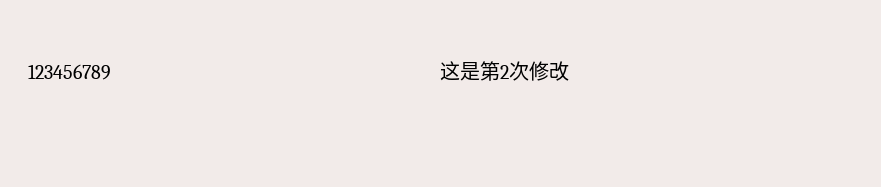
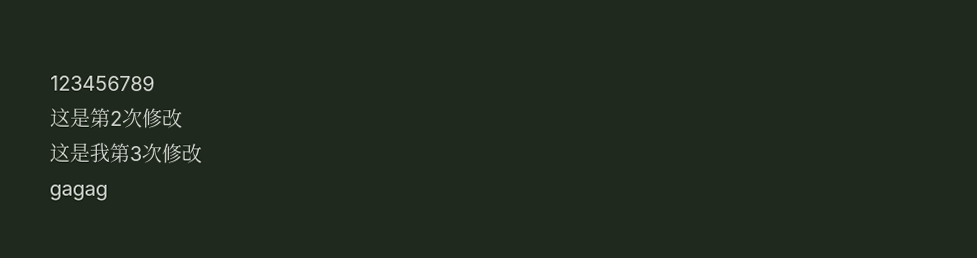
+ 这是我第3次修改
+ gagag

